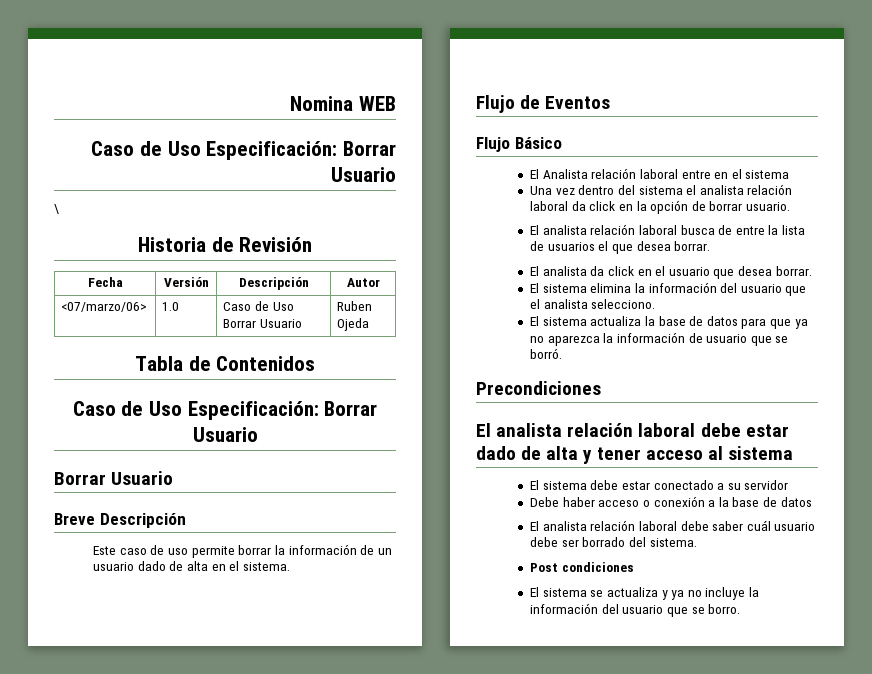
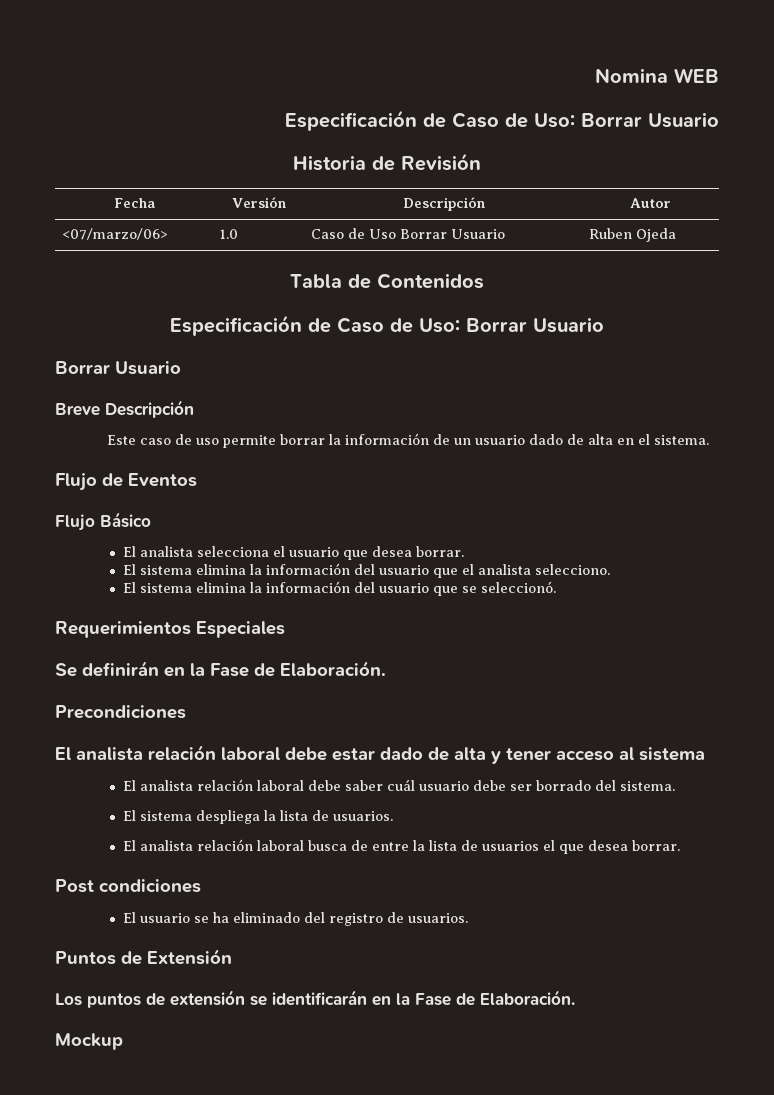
  Nomina WEB
- Caso de Uso Especificación: Borrar Usuario
- \
+ Especificación de Caso de Uso: Borrar Usuario
  Tabla de Contenidos
- Caso de Uso Especificación: Borrar Usuario
+ Especificación de Caso de Uso: Borrar Usuario
- El Analista relación laboral entre en el sistema
- Una vez dentro del sistema el analista relación laboral da click en la opción de borrar usuario.
- El analista relación laboral busca de entre la lista de usuarios el que desea borrar.
- El analista da click en el usuario que desea borrar.
+ El analista selecciona el usuario que desea borrar.
- El sistema actualiza la base de datos para que ya no aparezca la información de usuario que se borró.
+ El sistema elimina la información del usuario que se seleccionó.
+ Requerimientos Especiales
+ Se definirán en la Fase de Elaboración.
- El sistema debe estar conectado a su servidor
- Debe haber acceso o conexión a la base de datos
+ El sistema despliega la lista de usuarios.
+ El analista relación laboral busca de entre la lista de usuarios el que desea borrar.
  Post condiciones
- El sistema se actualiza y ya no incluye la información del usuario que se borro.
+ El usuario se ha eliminado del registro de usuarios.
+ Puntos de Extensión
+ Los puntos de extensión se identificarán en la Fase de Elaboración.
+ Mockup

